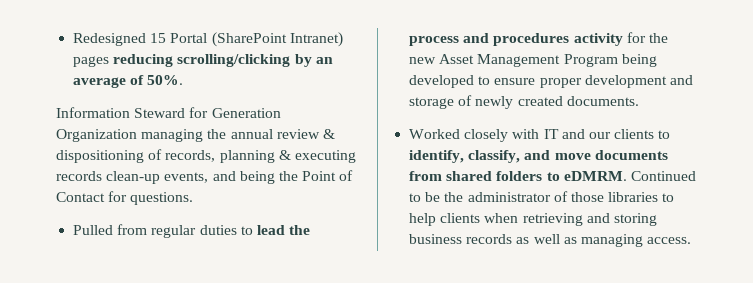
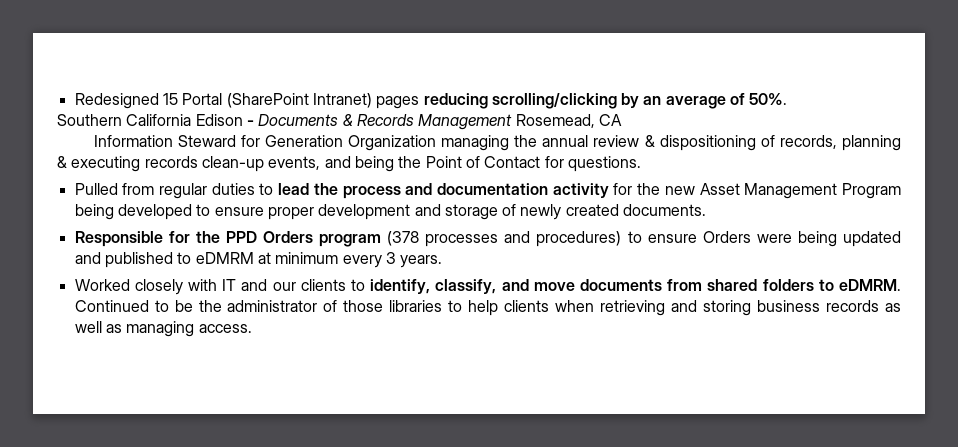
+ Southern California Edison - Documents & Records Management Rosemead, CA
- Pulled from regular duties to lead the process and procedures activity for the new Asset Management Program being developed to ensure proper development and storage of newly created documents.
+ Pulled from regular duties to lead the process and documentation activity for the new Asset Management Program being developed to ensure proper development and storage of newly created documents.
+ Responsible for the PPD Orders program (378 processes and procedures) to ensure Orders were being updated and published to eDMRM at minimum every 3 years.

